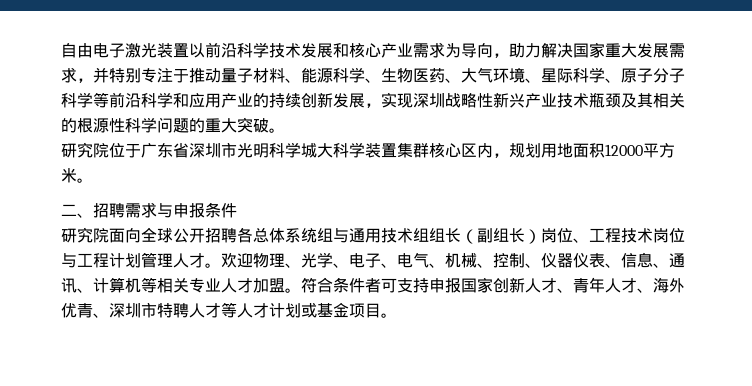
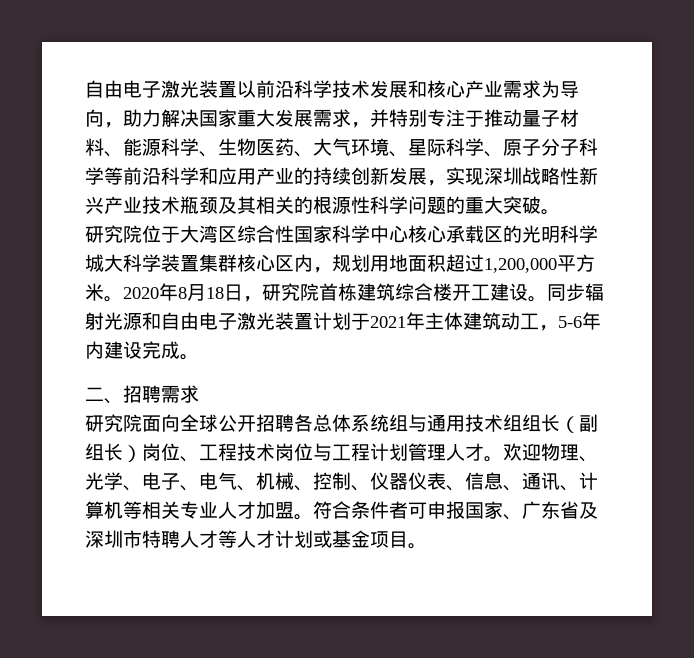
- 研究院位于广东省深圳市光明科学城大科学装置集群核心区内，规划用地面积12000平方米。
+ 研究院位于大湾区综合性国家科学中心核心承载区的光明科学城大科学装置集群核心区内，规划用地面积超过1,200,000平方米。2020年8月18日，研究院首栋建筑综合楼开工建设。同步辐射光源和自由电子激光装置计划于2021年主体建筑动工，5-6年内建设完成。
- 二、招聘需求与申报条件
+ 二、招聘需求
- 符合条件者可支持申报国家创新人才、青年人才、海外优青、深圳市特聘人才等人才计划或基金项目。
+ 符合条件者可申报国家、广东省及深圳市特聘人才等人才计划或基金项目。

